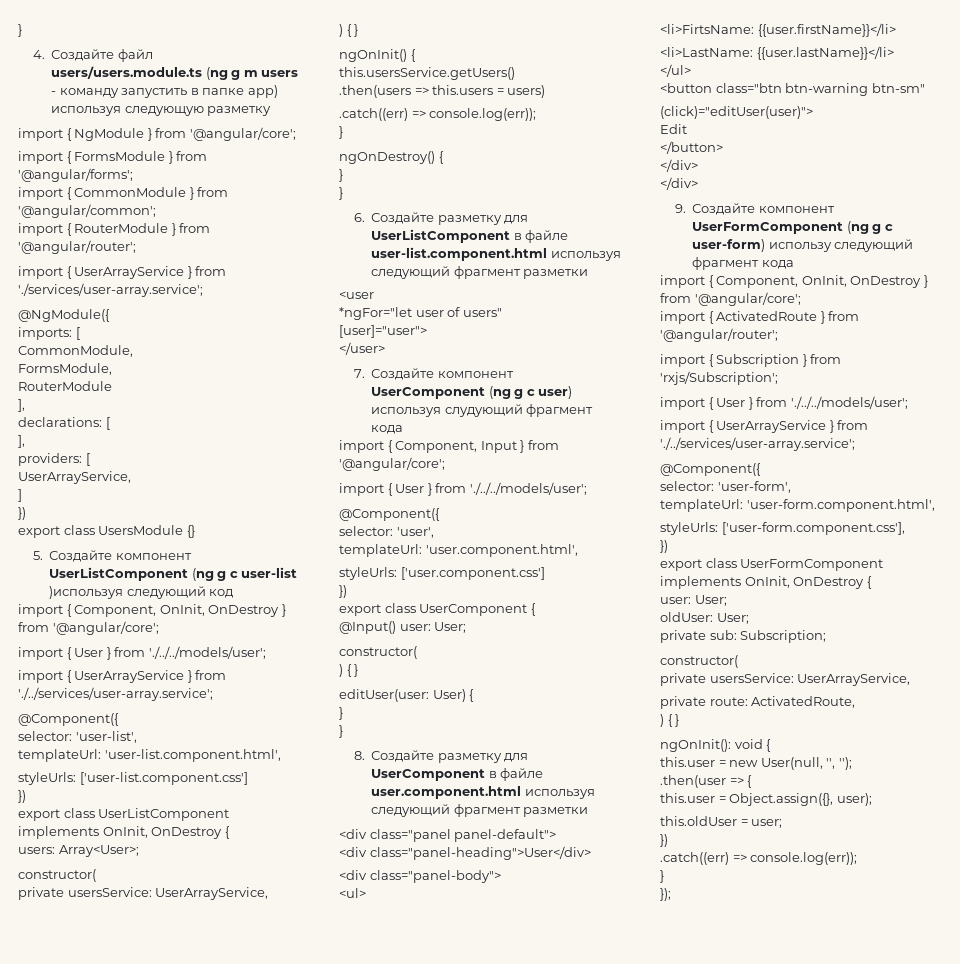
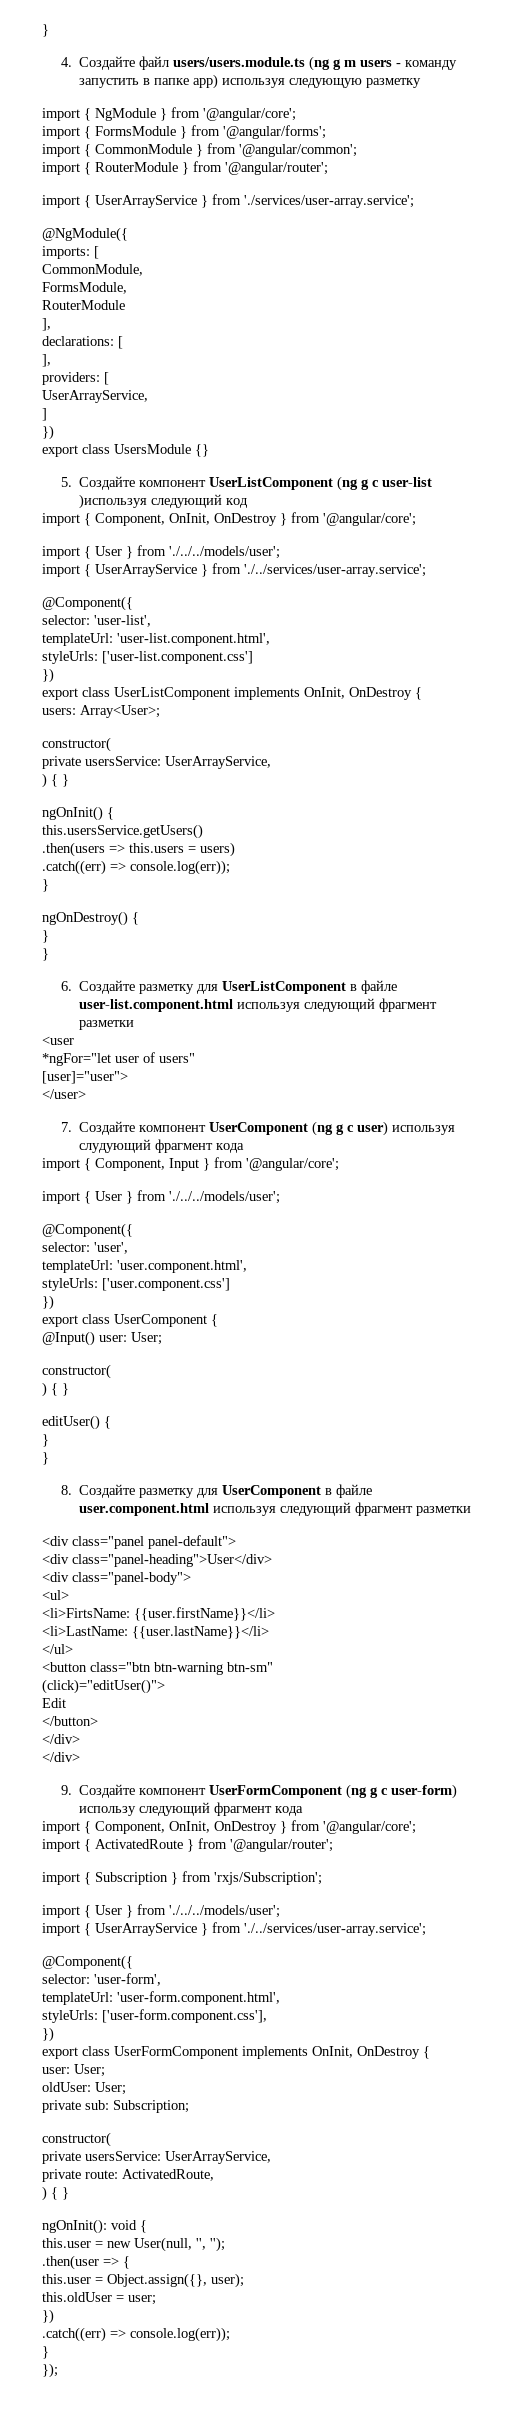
- editUser(user: User) {
+ editUser() {
- (click)="editUser(user)">
+ (click)="editUser()">

